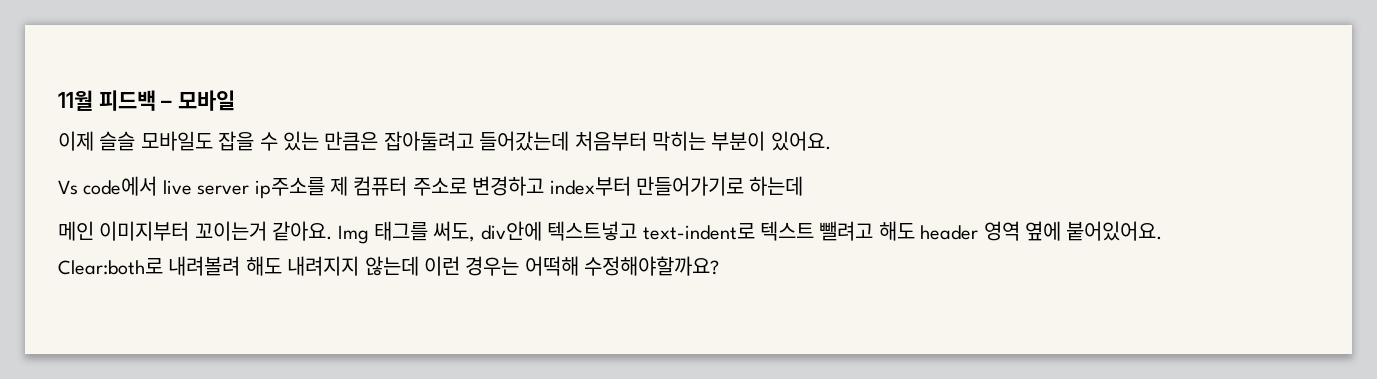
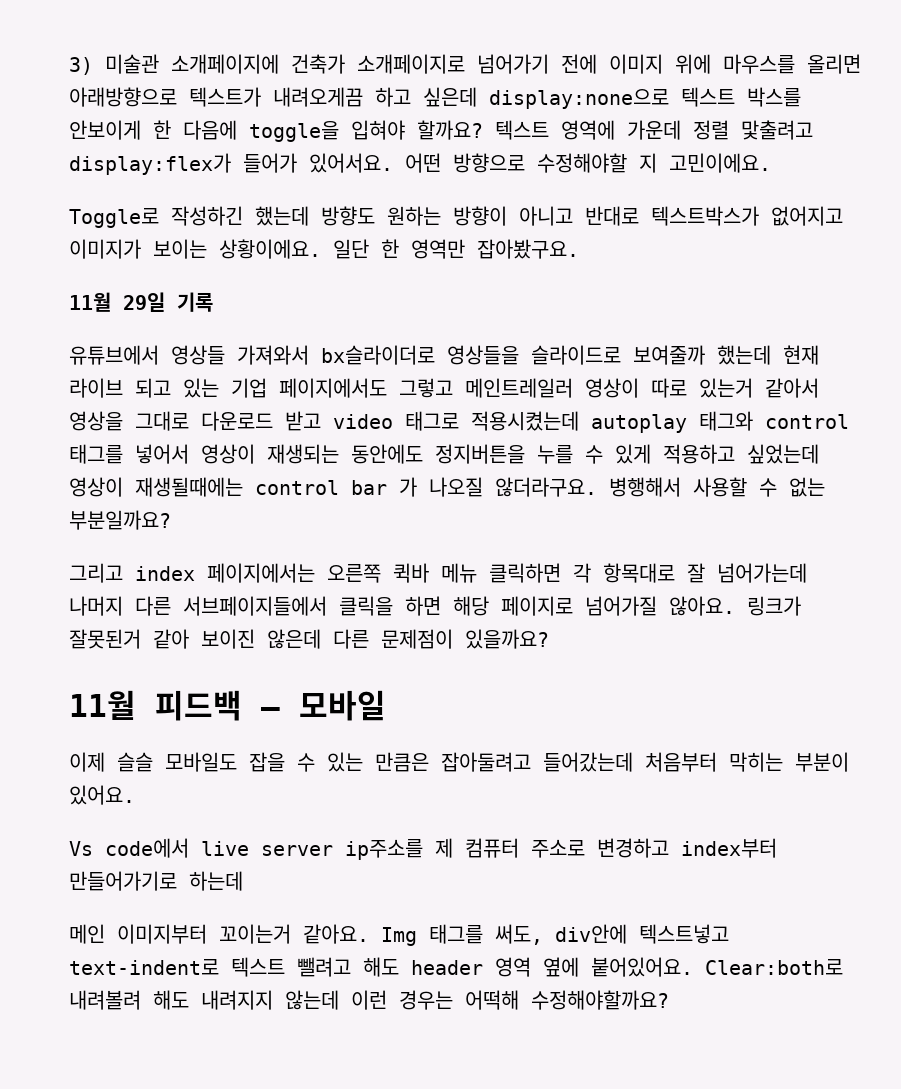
+ 3) 미술관 소개페이지에 건축가 소개페이지로 넘어가기 전에 이미지 위에 마우스를 올리면 아래방향으로 텍스트가 내려오게끔 하고 싶은데 display:none으로 텍스트 박스를 안보이게 한 다음에 toggle을 입혀야 할까요? 텍스트 영역에 가운데 정렬 맟출려고 display:flex가 들어가 있어서요. 어떤 방향으로 수정해야할 지 고민이에요.
+ Toggle로 작성하긴 했는데 방향도 원하는 방향이 아니고 반대로 텍스트박스가 없어지고 이미지가 보이는 상황이에요. 일단 한 영역만 잡아봤구요.
+ 11월 29일 기록
+ 유튜브에서 영상들 가져와서 bx슬라이더로 영상들을 슬라이드로 보여줄까 했는데 현재 라이브 되고 있는 기업 페이지에서도 그렇고 메인트레일러 영상이 따로 있는거 같아서 영상을 그대로 다운로드 받고 video 태그로 적용시켰는데 autoplay 태그와 control 태그를 넣어서 영상이 재생되는 동안에도 정지버튼을 누를 수 있게 적용하고 싶었는데 영상이 재생될때에는 control bar 가 나오질 않더라구요. 병행해서 사용할 수 없는 부분일까요?
+ 그리고 index 페이지에서는 오른쪽 퀵바 메뉴 클릭하면 각 항목대로 잘 넘어가는데 나머지 다른 서브페이지들에서 클릭을 하면 해당 페이지로 넘어가질 않아요. 링크가 잘못된거 같아 보이진 않은데 다른 문제점이 있을까요?

